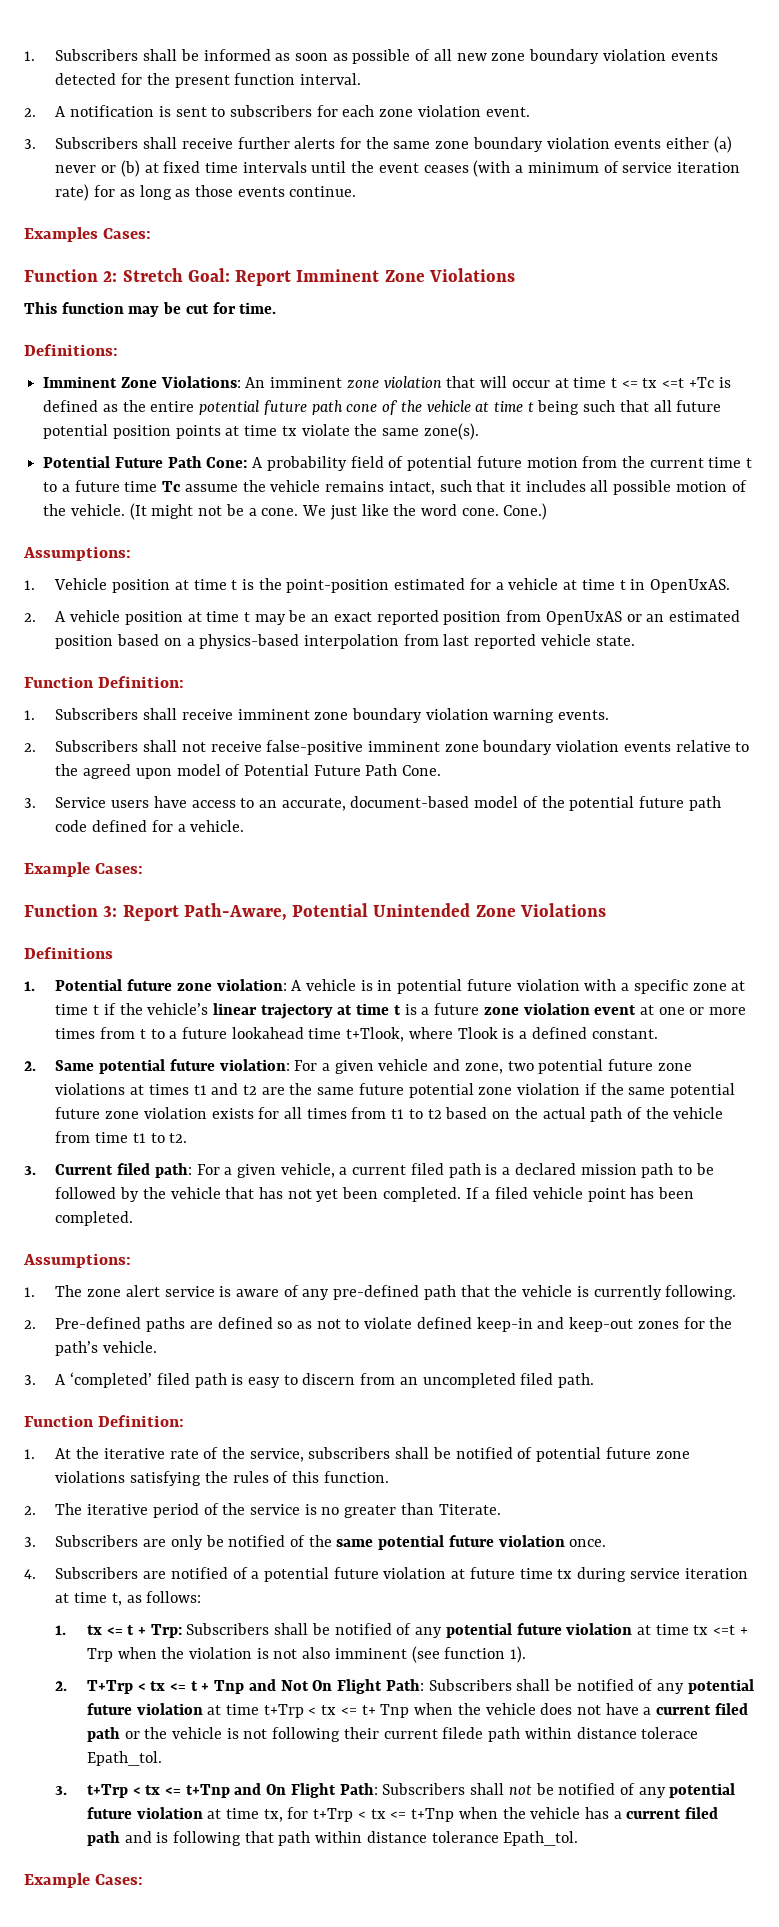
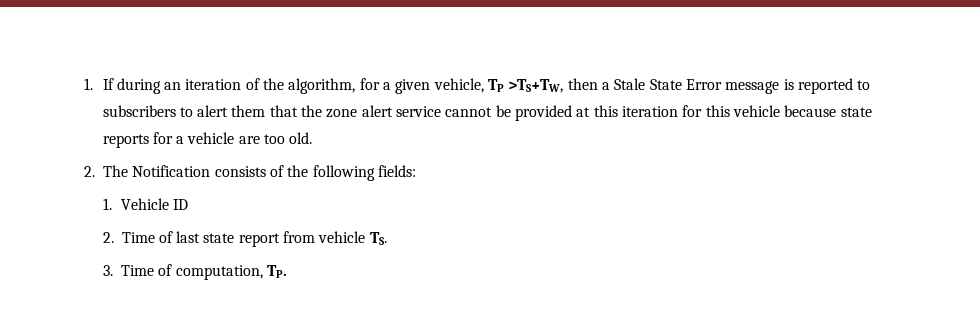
- 1. Subscribers shall be informed as soon as possible of all new zone boundary violation events detected for the present function interval.
- 2. A notification is sent to subscribers for each zone violation event.
- 3. Subscribers shall receive further alerts for the same zone boundary violation events either (a) never or (b) at fixed time intervals until the event ceases (with a minimum of service iteration rate) for as long as those events continue.
- Examples Cases:
- Function 2: Stretch Goal: Report Imminent Zone Violations
- This function may be cut for time.
- Definitions:
- Imminent Zone Violations: An imminent zone violation that will occur at time t <= tx <=t +Tc is defined as the entire potential future path cone of the vehicle at time t being such that all future potential position points at time tx violate the same zone(s).
- Potential Future Path Cone: A probability field of potential future motion from the current time t to a future time Tc assume the vehicle remains intact, such that it includes all possible motion of the vehicle. (It might not be a cone. We just like the word cone. Cone.)
- Assumptions:
- 1. Vehicle position at time t is the point-position estimated for a vehicle at time t in OpenUxAS.
- 2. A vehicle position at time t may be an exact reported position from OpenUxAS or an estimated position based on a physics-based interpolation from last reported vehicle state.
- Function Definition:
- 1. Subscribers shall receive imminent zone boundary violation warning events.
- 2. Subscribers shall not receive false-positive imminent zone boundary violation events relative to the agreed upon model of Potential Future Path Cone.
- 3. Service users have access to an accurate, document-based model of the potential future path code defined for a vehicle.
- Example Cases:
- Function 3: Report Path-Aware, Potential Unintended Zone Violations
- Definitions
- 1. Potential future zone violation: A vehicle is in potential future violation with a specific zone at time t if the vehicle’s linear trajectory at time t is a future zone violation event at one or more times from t to a future lookahead time t+Tlook, where Tlook is a defined constant.
- 2. Same potential future violation: For a given vehicle and zone, two potential future zone violations at times t1 and t2 are the same future potential zone violation if the same potential future zone violation exists for all times from t1 to t2 based on the actual path of the vehicle from time t1 to t2.
- 3. Current filed path: For a given vehicle, a current filed path is a declared mission path to be followed by the vehicle that has not yet been completed. If a filed vehicle point has been completed.
- Assumptions:
- 1. The zone alert service is aware of any pre-defined path that the vehicle is currently following.
- 2. Pre-defined paths are defined so as not to violate defined keep-in and keep-out zones for the path’s vehicle.
- 3. A ‘completed’ filed path is easy to discern from an uncompleted filed path.
- Function Definition:
- 1. At the iterative rate of the service, subscribers shall be notified of potential future zone violations satisfying the rules of this function.
- 2. The iterative period of the service is no greater than Titerate.
- 3. Subscribers are only be notified of the same potential future violation once.
- 4. Subscribers are notified of a potential future violation at future time tx during service iteration at time t, as follows:
- 1. tx <= t + Trp: Subscribers shall be notified of any potential future violation at time tx <=t + Trp when the violation is not also imminent (see function 1).
- 2. T+Trp < tx <= t + Tnp and Not On Flight Path: Subscribers shall be notified of any potential future violation at time t+Trp < tx <= t+ Tnp when the vehicle does not have a current filed path or the vehicle is not following their current filede path within distance tolerace Epath_tol.
- 3. t+Trp < tx <= t+Tnp and On Flight Path: Subscribers shall not be notified of any potential future violation at time tx, for t+Trp < tx <= t+Tnp when the vehicle has a current filed path and is following that path within distance tolerance Epath_tol.
- Example Cases:
+ 1. If during an iteration of the algorithm, for a given vehicle, TP >TS+TW, then a Stale State Error message is reported to subscribers to alert them that the zone alert service cannot be provided at this iteration for this vehicle because state reports for a vehicle are too old.
+ 2. The Notification consists of the following fields:
+ 1. Vehicle ID
+ 2. Time of last state report from vehicle TS.
+ 3. Time of computation, TP.

